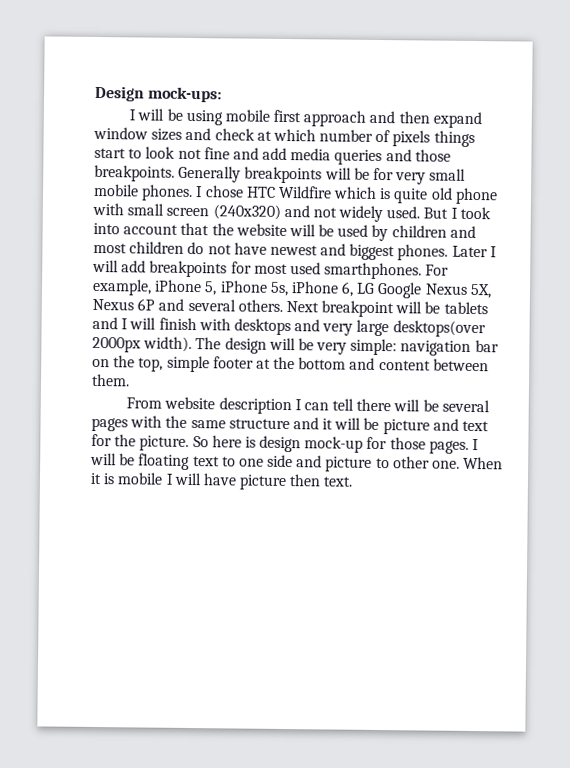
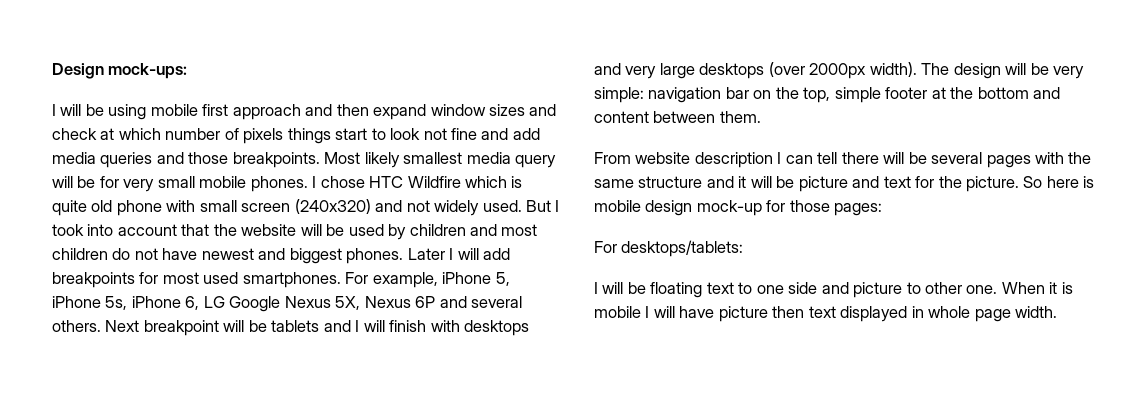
- Generally breakpoints will be for very small mobile phones.
+ Most likely smallest media query will be for very small mobile phones.
- Later I will add breakpoints for most used smarthphones.
+ Later I will add breakpoints for most used smartphones.
- Next breakpoint will be tablets and I will finish with desktops and very large desktops(over 2000px width).
+ Next breakpoint will be tablets and I will finish with desktops and very large desktops (over 2000px width).
- So here is design mock-up for those pages. I will be floating text to one side and picture to other one.
+ So here is mobile design mock-up for those pages:
+ For desktops/tablets:
+ I will be floating text to one side and picture to other one.
- When it is mobile I will have picture then text.
+ When it is mobile I will have picture then text displayed in whole page width.

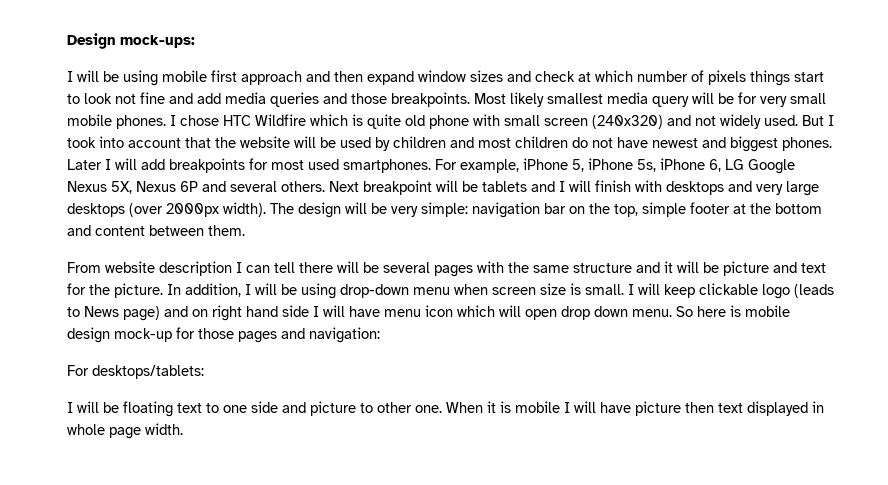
+ In addition, I will be using drop-down menu when screen size is small. I will keep clickable logo (leads to News page) and on right hand side I will have menu icon which will open drop down menu.
- So here is mobile design mock-up for those pages:
+ So here is mobile design mock-up for those pages and navigation:

